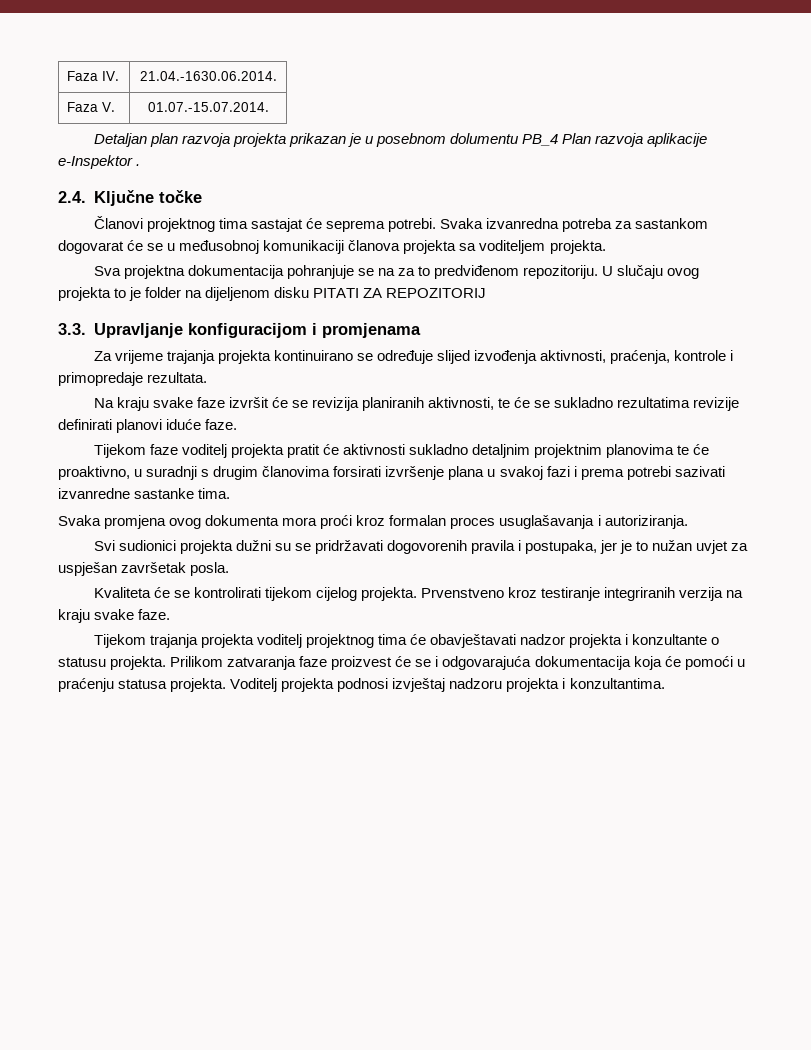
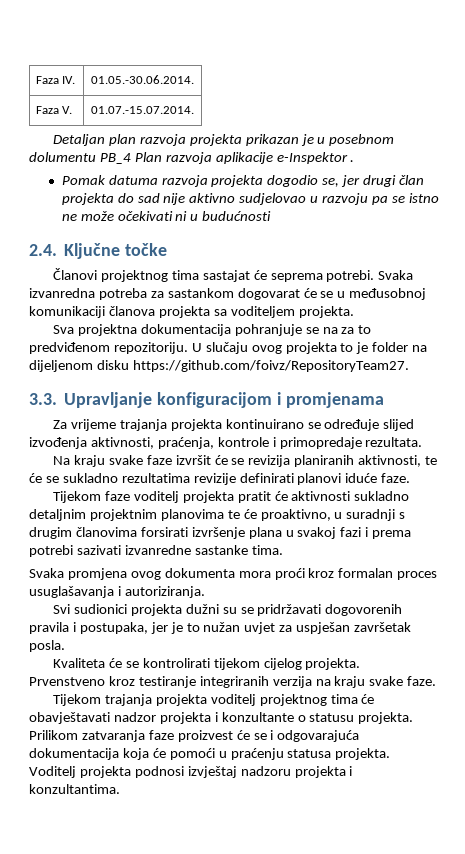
- Faza IV. | 21.04.-1630.06.2014.
+ Faza IV. | 01.05.-30.06.2014.
+ Pomak datuma razvoja projekta dogodio se, jer drugi član projekta do sad nije aktivno sudjelovao u razvoju pa se istno ne može očekivati ni u budućnosti
- U slučaju ovog projekta to je folder na dijeljenom disku PITATI ZA REPOZITORIJ
+ U slučaju ovog projekta to je folder na dijeljenom disku https://github.com/foivz/RepositoryTeam27.

